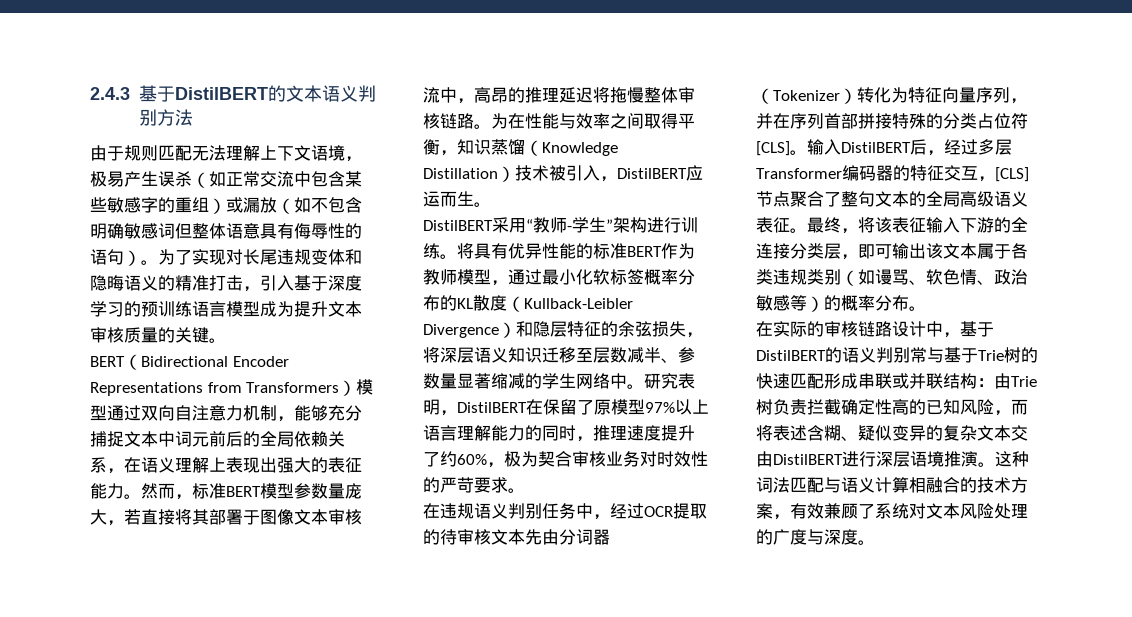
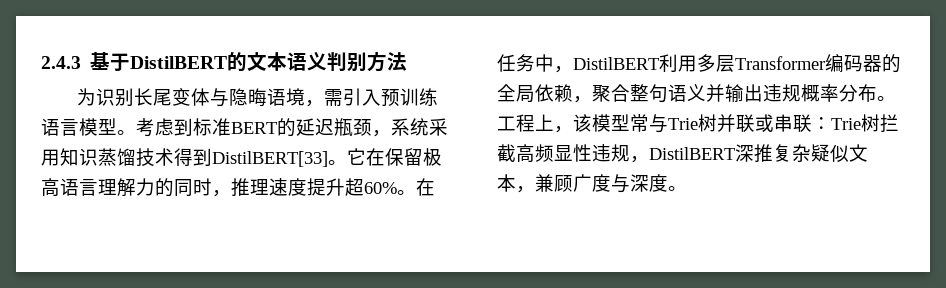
- 由于规则匹配无法理解上下文语境，极易产生误杀（如正常交流中包含某些敏感字的重组）或漏放（如不包含明确敏感词但整体语意具有侮辱性的语句）。为了实现对长尾违规变体和隐晦语义的精准打击，引入基于深度学习的预训练语言模型成为提升文本审核质量的关键。
- BERT（Bidirectional Encoder Representations from Transformers）模型通过双向自注意力机制，能够充分捕捉文本中词元前后的全局依赖关系，在语义理解上表现出强大的表征能力。然而，标准BERT模型参数量庞大，若直接将其部署于图像文本审核流中，高昂的推理延迟将拖慢整体审核链路。为在性能与效率之间取得平衡，知识蒸馏（Knowledge Distillation）技术被引入，DistilBERT应运而生。
- DistilBERT采用“教师-学生”架构进行训练。将具有优异性能的标准BERT作为教师模型，通过最小化软标签概率分布的KL散度（Kullback-Leibler Divergence）和隐层特征的余弦损失，将深层语义知识迁移至层数减半、参数量显著缩减的学生网络中。研究表明，DistilBERT在保留了原模型97%以上语言理解能力的同时，推理速度提升了约60%，极为契合审核业务对时效性的严苛要求。
- 在违规语义判别任务中，经过OCR提取的待审核文本先由分词器（Tokenizer）转化为特征向量序列，并在序列首部拼接特殊的分类占位符[CLS]。输入DistilBERT后，经过多层Transformer编码器的特征交互，[CLS]节点聚合了整句文本的全局高级语义表征。最终，将该表征输入下游的全连接分类层，即可输出该文本属于各类违规类别（如谩骂、软色情、政治敏感等）的概率分布。
- 在实际的审核链路设计中，基于DistilBERT的语义判别常与基于Trie树的快速匹配形成串联或并联结构：由Trie树负责拦截确定性高的已知风险，而将表述含糊、疑似变异的复杂文本交由DistilBERT进行深层语境推演。这种词法匹配与语义计算相融合的技术方案，有效兼顾了系统对文本风险处理的广度与深度。
+ 为识别长尾变体与隐晦语境，需引入预训练语言模型。考虑到标准BERT的延迟瓶颈，系统采用知识蒸馏技术得到DistilBERT[33]。它在保留极高语言理解力的同时，推理速度提升超60%。在任务中，DistilBERT利用多层Transformer编码器的全局依赖，聚合整句语义并输出违规概率分布。工程上，该模型常与Trie树并联或串联：Trie树拦截高频显性违规，DistilBERT深推复杂疑似文本，兼顾广度与深度。

